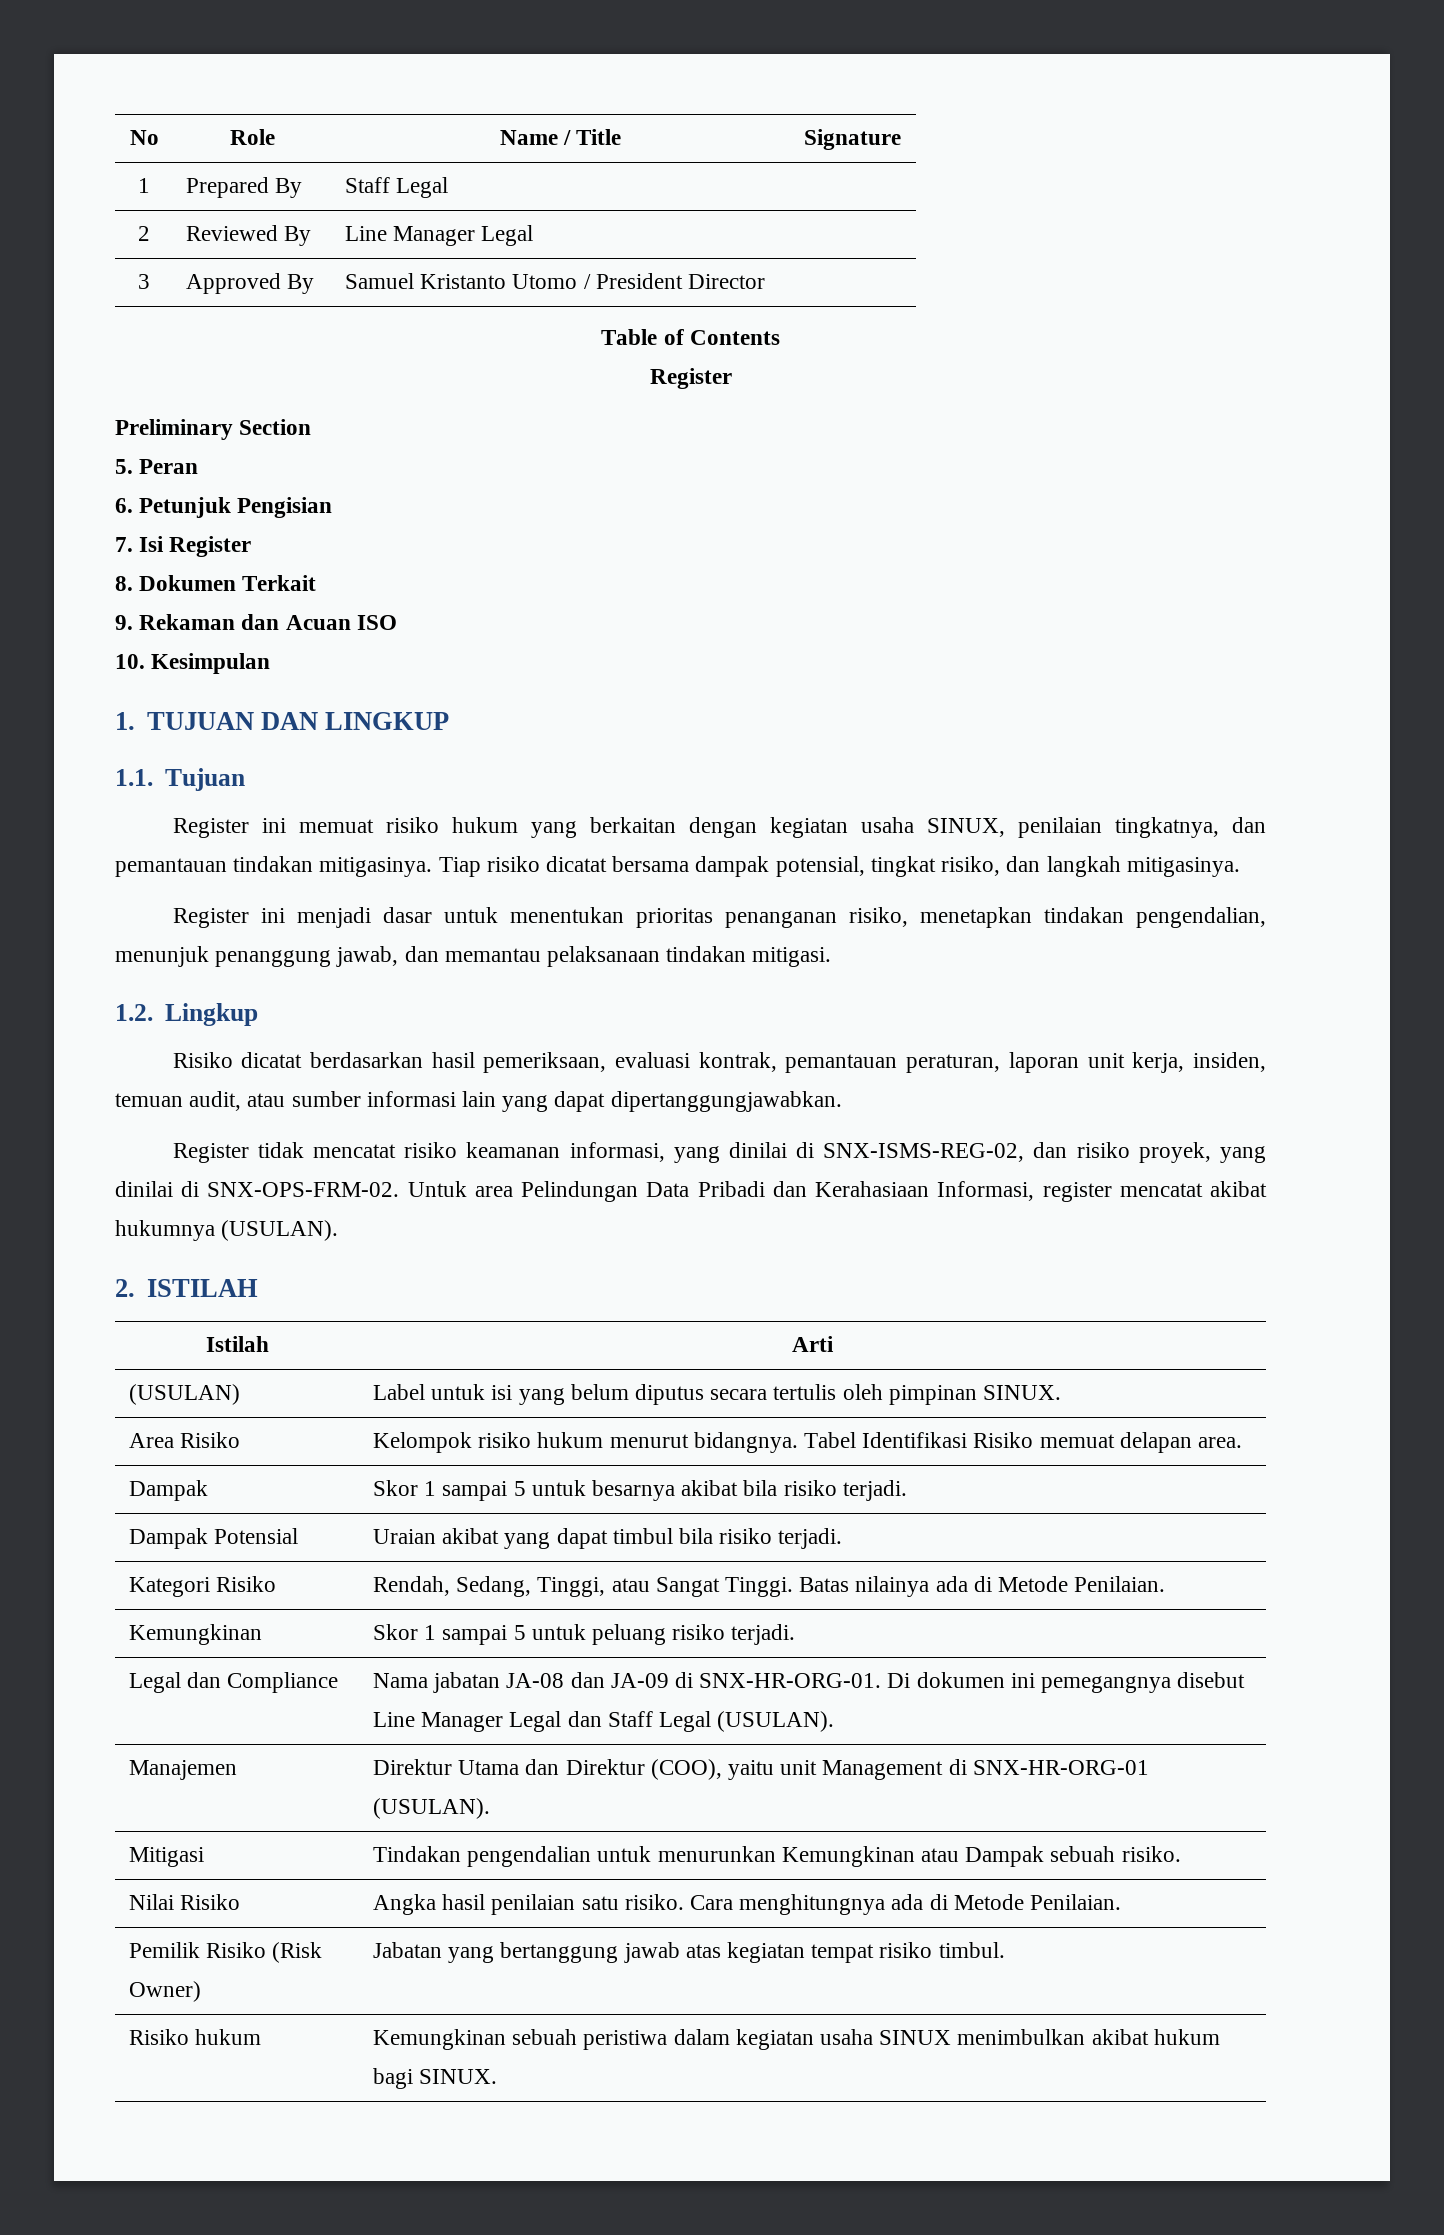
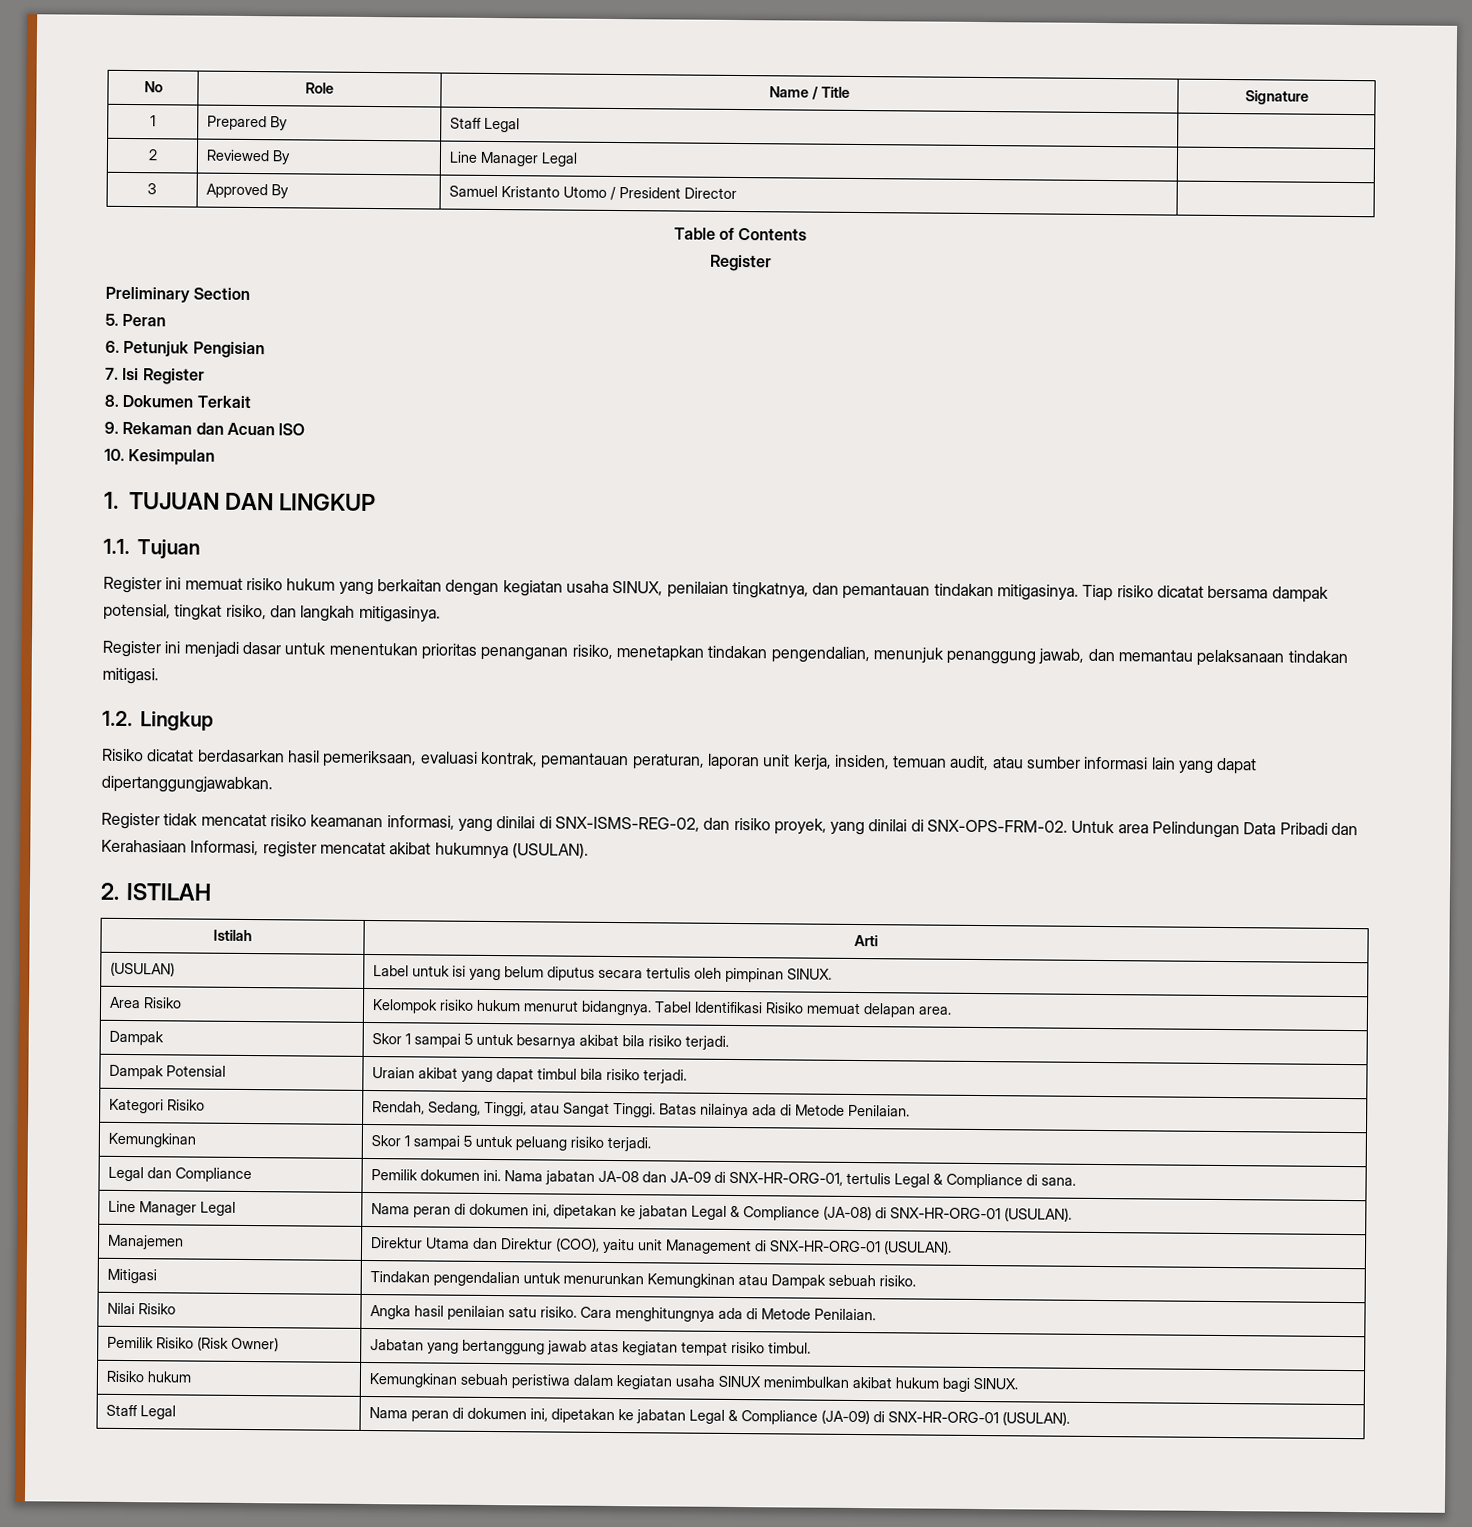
- Legal dan Compliance | Nama jabatan JA-08 dan JA-09 di SNX-HR-ORG-01. Di dokumen ini pemegangnya disebut Line Manager Legal dan Staff Legal (USULAN).
+ Legal dan Compliance | Pemilik dokumen ini. Nama jabatan JA-08 dan JA-09 di SNX-HR-ORG-01, tertulis Legal & Compliance di sana.
+ Line Manager Legal | Nama peran di dokumen ini, dipetakan ke jabatan Legal & Compliance (JA-08) di SNX-HR-ORG-01 (USULAN).
+ Staff Legal | Nama peran di dokumen ini, dipetakan ke jabatan Legal & Compliance (JA-09) di SNX-HR-ORG-01 (USULAN).

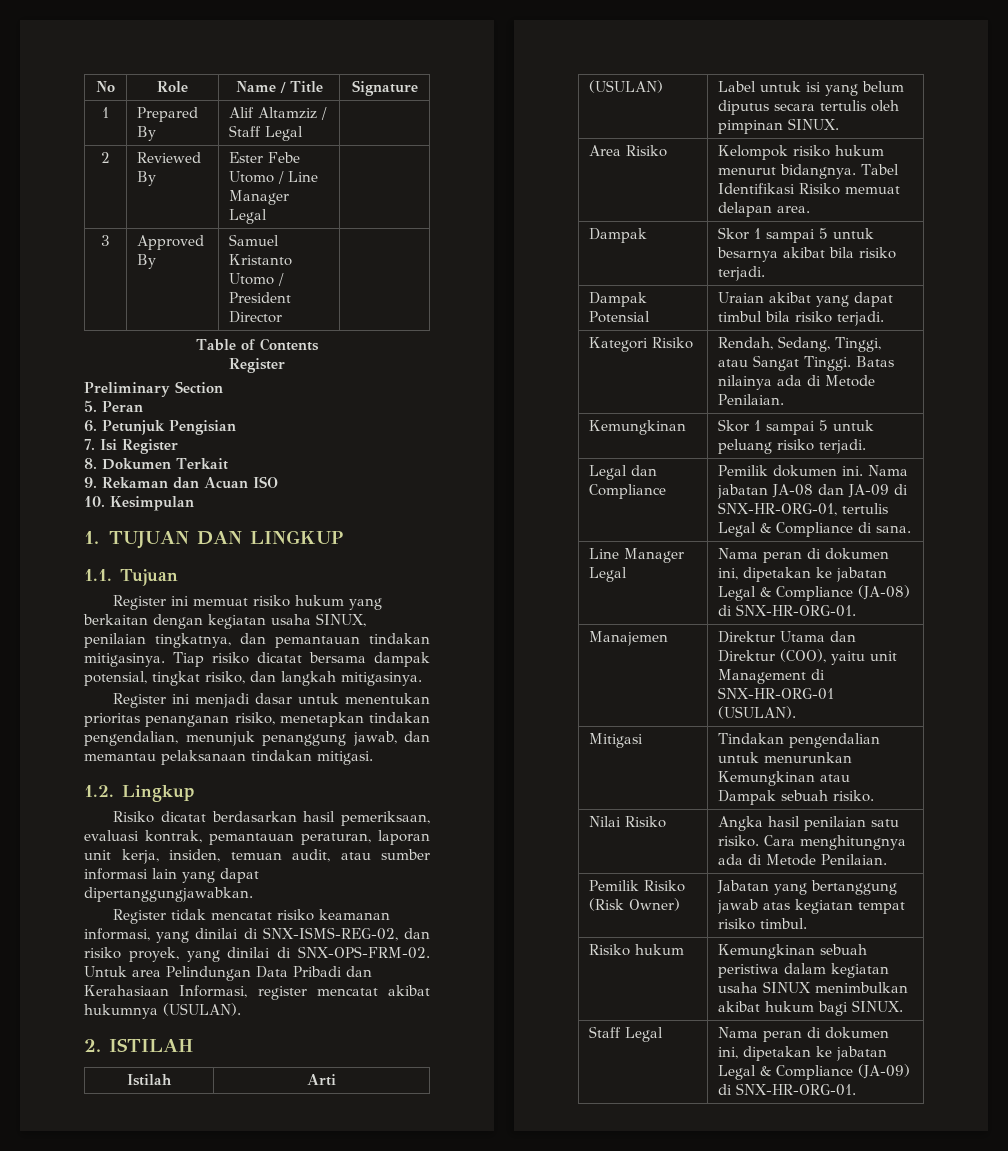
- 1 | Prepared By | Staff Legal |
+ 1 | Prepared By | Alif Altamziz / Staff Legal |
- 2 | Reviewed By | Line Manager Legal |
+ 2 | Reviewed By | Ester Febe Utomo / Line Manager Legal |
- Line Manager Legal | Nama peran di dokumen ini, dipetakan ke jabatan Legal & Compliance (JA-08) di SNX-HR-ORG-01 (USULAN).
+ Line Manager Legal | Nama peran di dokumen ini, dipetakan ke jabatan Legal & Compliance (JA-08) di SNX-HR-ORG-01.
- Staff Legal | Nama peran di dokumen ini, dipetakan ke jabatan Legal & Compliance (JA-09) di SNX-HR-ORG-01 (USULAN).
+ Staff Legal | Nama peran di dokumen ini, dipetakan ke jabatan Legal & Compliance (JA-09) di SNX-HR-ORG-01.

